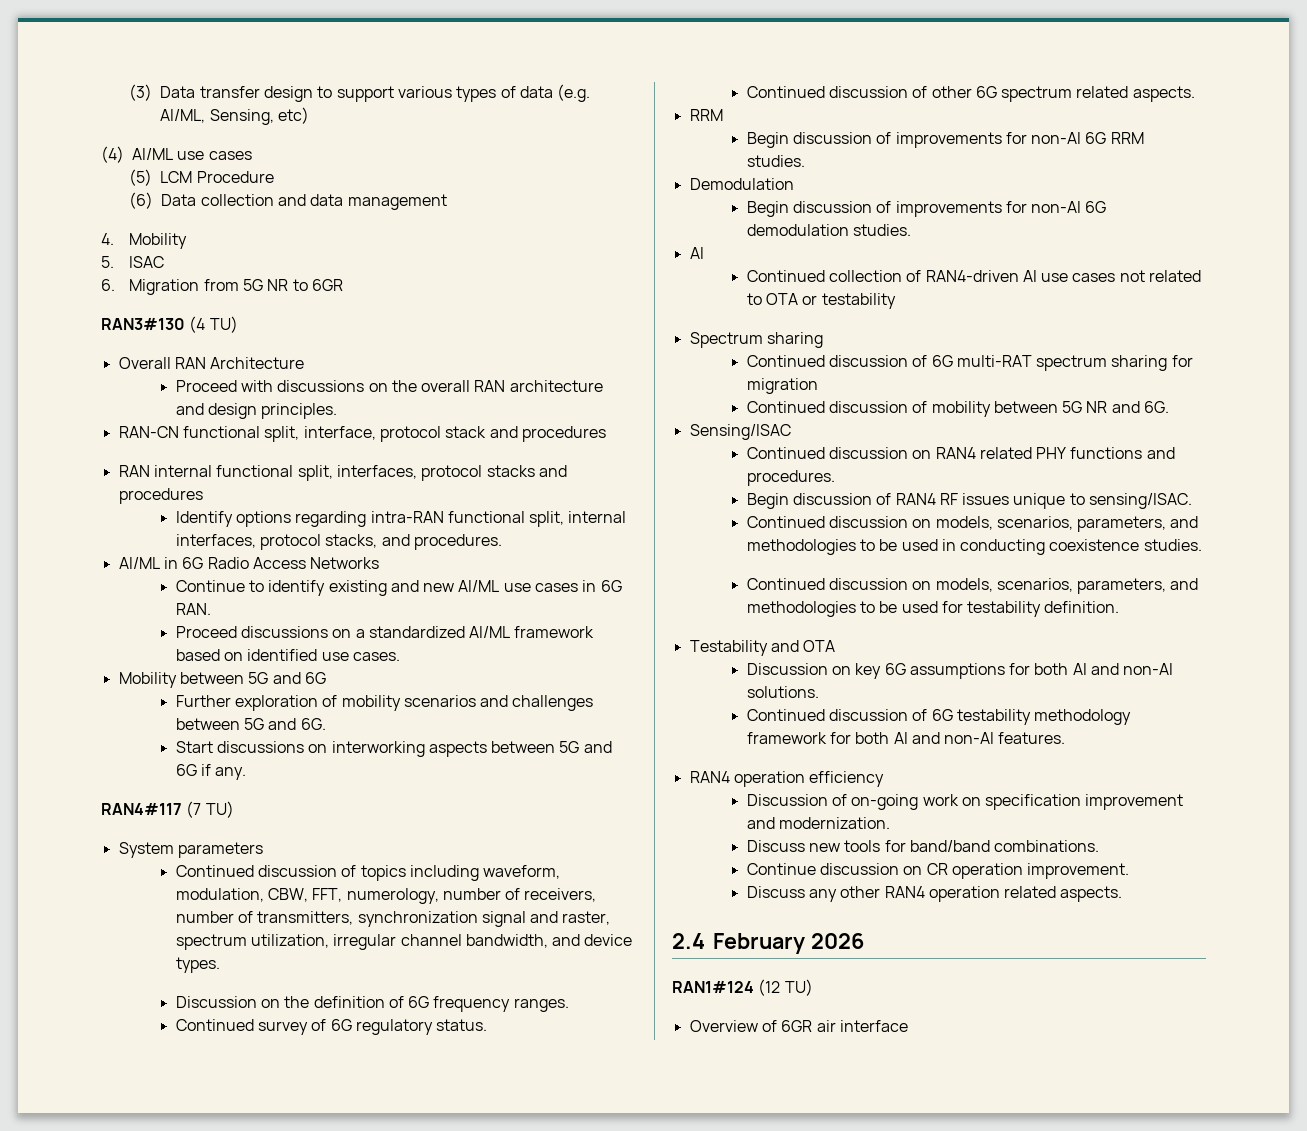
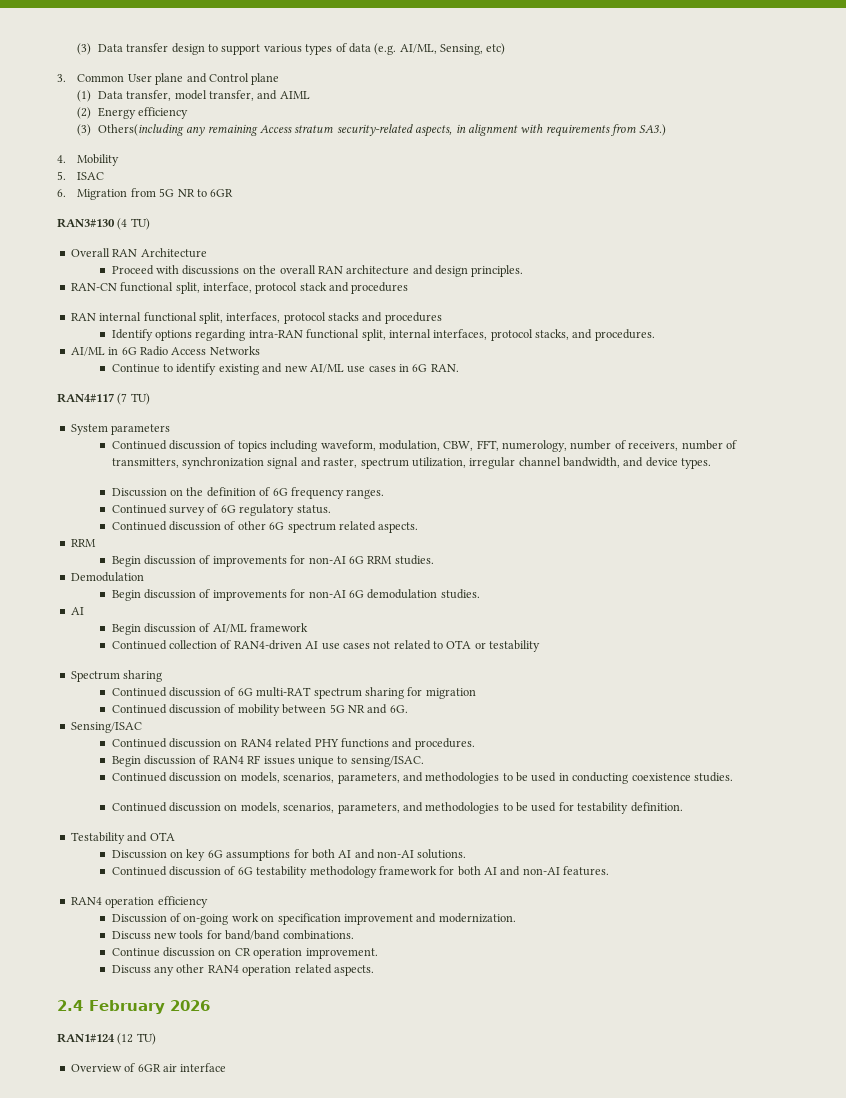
- (4) AI/ML use cases
- (5) LCM Procedure
- (6) Data collection and data management
+ 3. Common User plane and Control plane
+ (1) Data transfer, model transfer, and AIML
+ (2) Energy efficiency
+ (3) Others(including any remaining Access stratum security-related aspects, in alignment with requirements from SA3.)
- Proceed discussions on a standardized AI/ML framework based on identified use cases.
- Mobility between 5G and 6G
- Further exploration of mobility scenarios and challenges between 5G and 6G.
- Start discussions on interworking aspects between 5G and 6G if any.
+ Begin discussion of AI/ML framework

